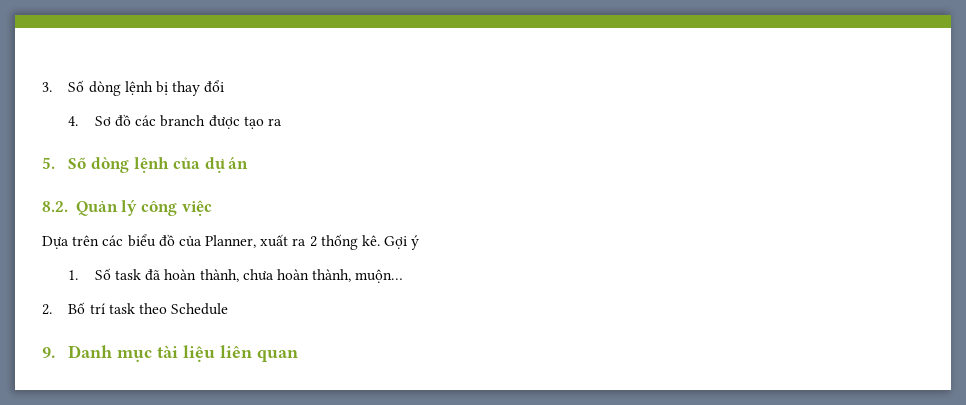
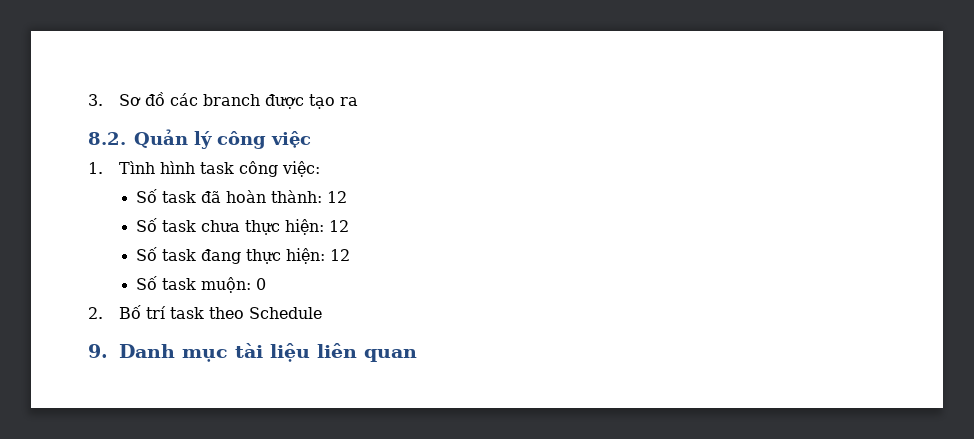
- 3. Số dòng lệnh bị thay đổi
- 4. Sơ đồ các branch được tạo ra
+ 3. Sơ đồ các branch được tạo ra
- 5. Số dòng lệnh của dự án
  8.2. Quản lý công việc
- Dựa trên các biểu đồ của Planner, xuất ra 2 thống kê. Gợi ý
- 1. Số task đã hoàn thành, chưa hoàn thành, muộn…
+ 1. Tình hình task công việc:
+ Số task đã hoàn thành: 12
+ Số task chưa thực hiện: 12
+ Số task đang thực hiện: 12
+ Số task muộn: 0

